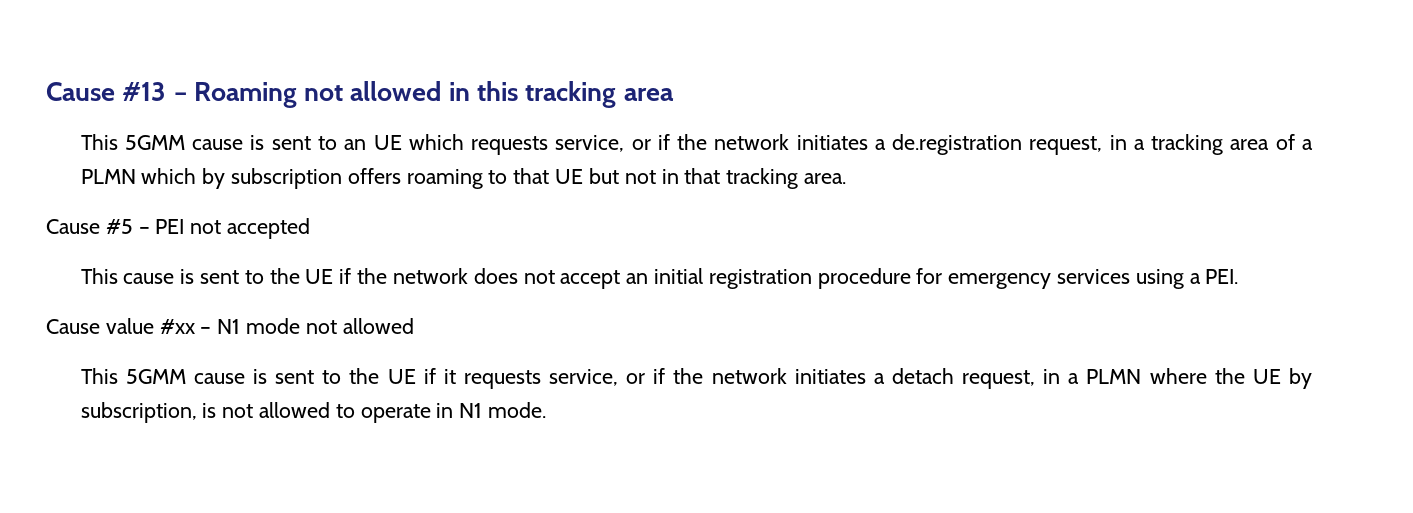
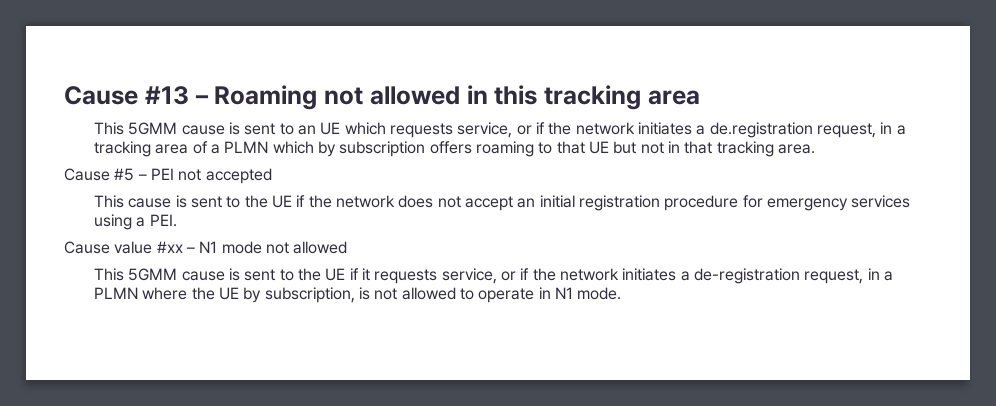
- This 5GMM cause is sent to the UE if it requests service, or if the network initiates a detach request, in a PLMN where the UE by subscription, is not allowed to operate in N1 mode.
+ This 5GMM cause is sent to the UE if it requests service, or if the network initiates a de-registration request, in a PLMN where the UE by subscription, is not allowed to operate in N1 mode.

